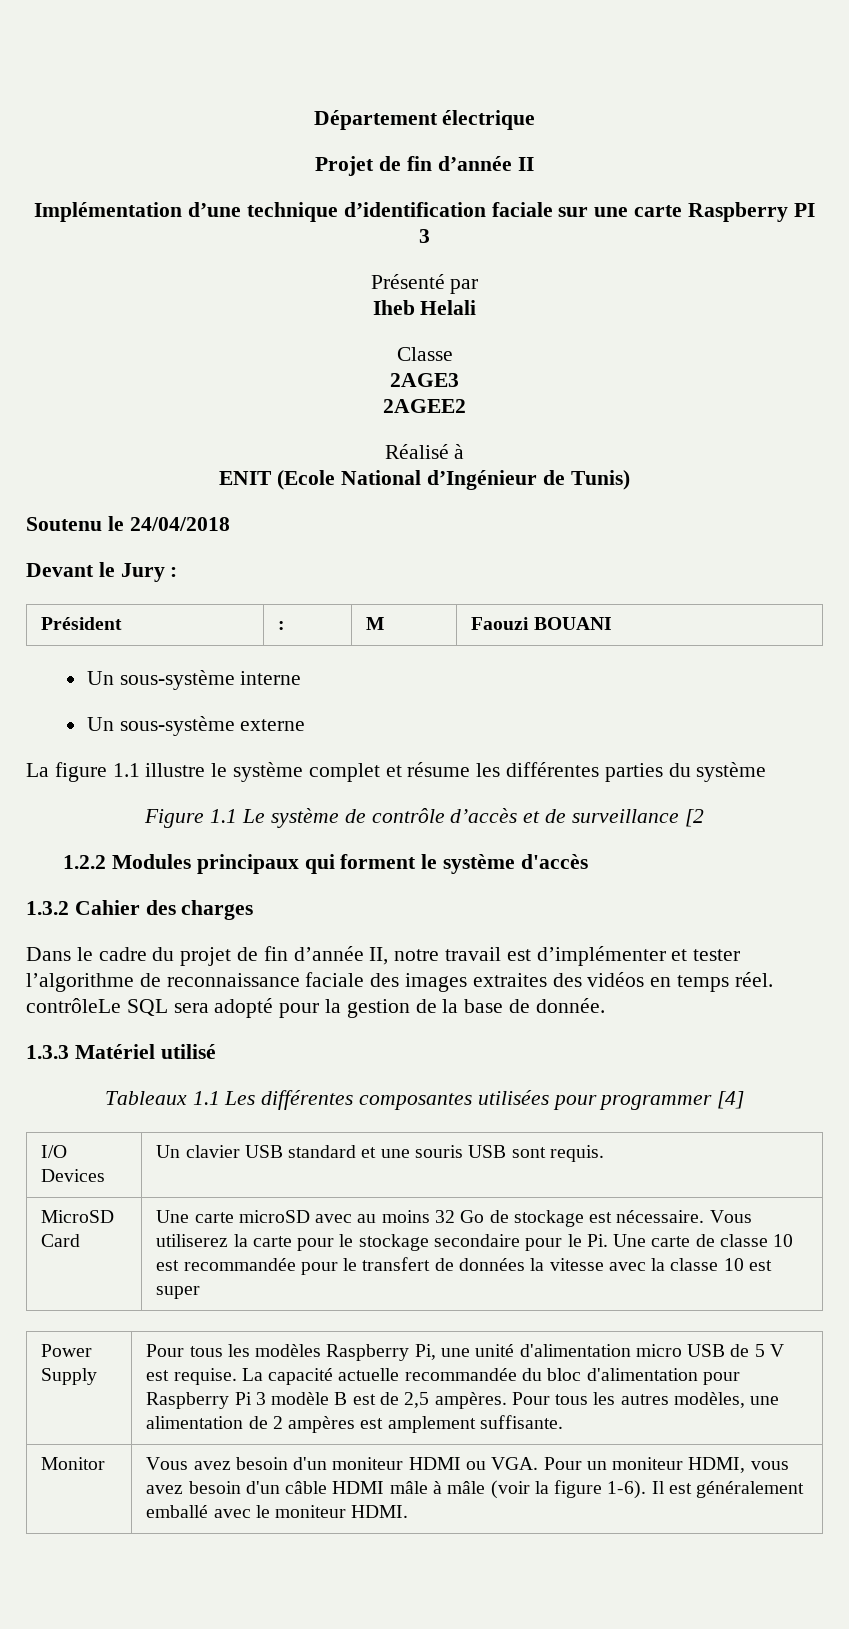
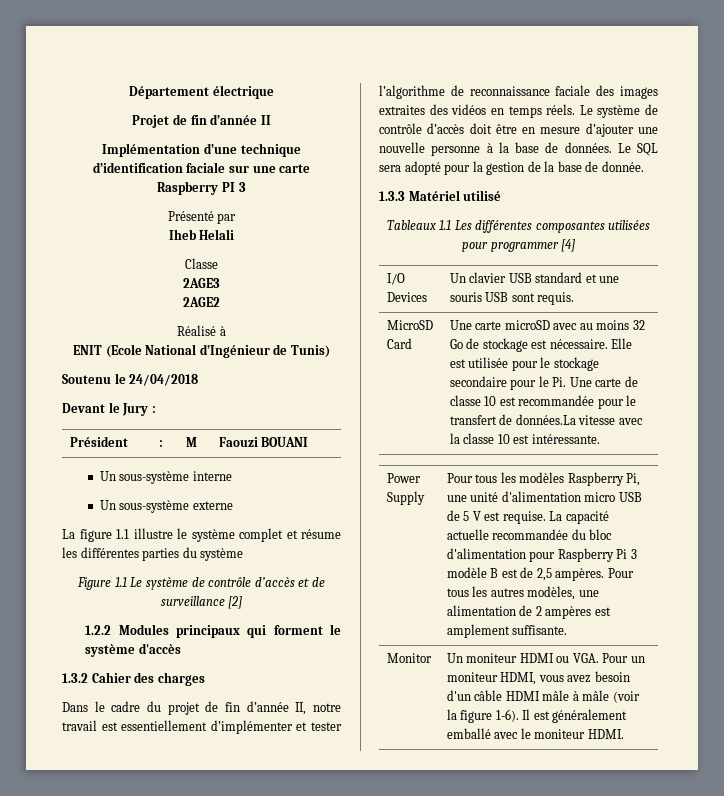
- 2AGEE2
+ 2AGE2
- Figure 1.1 Le système de contrôle d’accès et de surveillance [2
+ Figure 1.1 Le système de contrôle d’accès et de surveillance [2]
- Dans le cadre du projet de fin d’année II, notre travail est d’implémenter et tester l’algorithme de reconnaissance faciale des images extraites des vidéos en temps réel. contrôleLe SQL sera adopté pour la gestion de la base de donnée.
+ Dans le cadre du projet de fin d’année II, notre travail est essentiellement d’implémenter et tester l’algorithme de reconnaissance faciale des images extraites des vidéos en temps réels. Le système de contrôle d’accès doit être en mesure d’ajouter une nouvelle personne à la base de données. Le SQL sera adopté pour la gestion de la base de donnée.
- Vous utiliserez la carte pour le stockage secondaire pour le Pi. Une carte de classe 10 est recommandée pour le transfert de données la vitesse avec la classe 10 est super
+ Elle est utilisée pour le stockage secondaire pour le Pi. Une carte de classe 10 est recommandée pour le transfert de données.La vitesse avec la classe 10 est intéressante.
- Monitor | Vous avez besoin d'un moniteur HDMI ou VGA. Pour un moniteur HDMI, vous avez besoin d'un câble HDMI mâle à mâle (voir la figure 1-6). Il est généralement emballé avec le moniteur HDMI.
+ Monitor | Un moniteur HDMI ou VGA. Pour un moniteur HDMI, vous avez besoin d'un câble HDMI mâle à mâle (voir la figure 1-6). Il est généralement emballé avec le moniteur HDMI.

